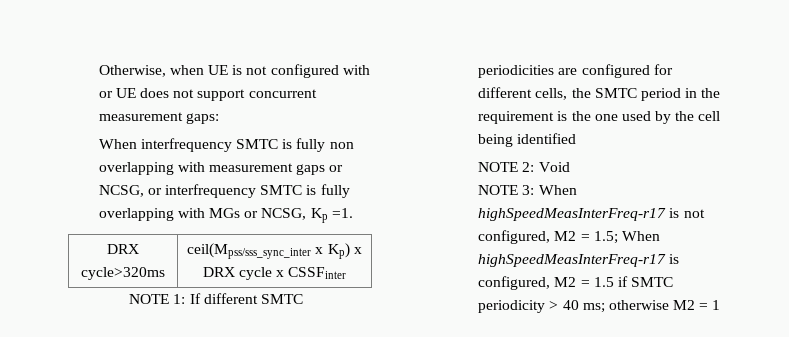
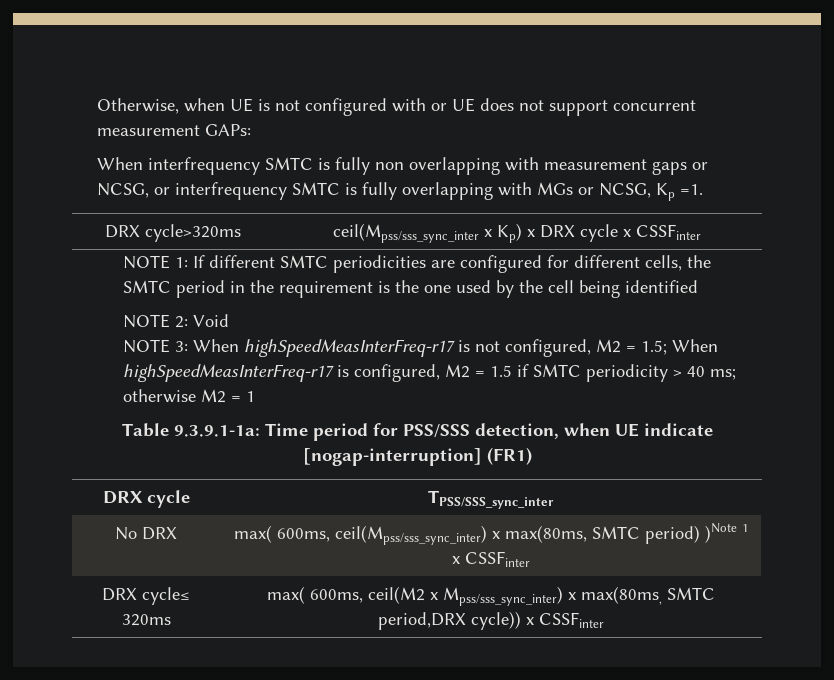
- Otherwise, when UE is not configured with or UE does not support concurrent measurement gaps:
+ Otherwise, when UE is not configured with or UE does not support concurrent measurement GAPs:
+ Table 9.3.9.1-1a: Time period for PSS/SSS detection, when UE indicate [nogap-interruption] (FR1)
+ DRX cycle | TPSS/SSS_sync_inter
+ No DRX | max( 600ms, ceil(Mpss/sss_sync_inter) x max(80ms, SMTC period) )Note 1 x CSSFinter
+ DRX cycle≤ 320ms | max( 600ms, ceil(M2 x Mpss/sss_sync_inter) x max(80ms, SMTC period,DRX cycle)) x CSSFinter

